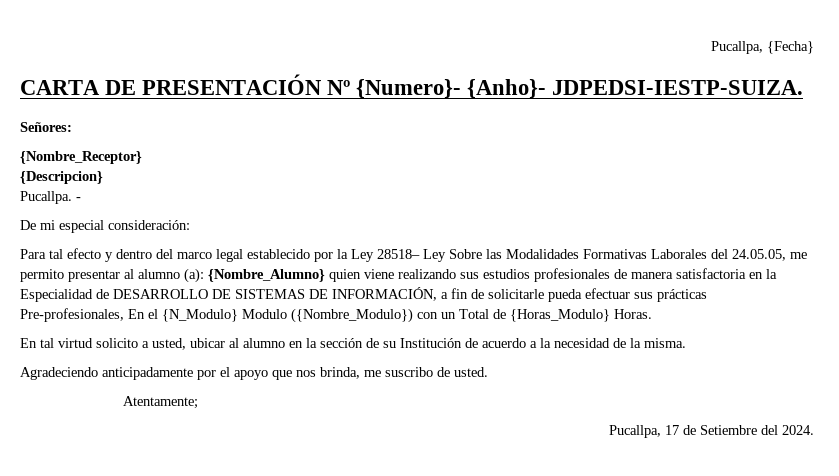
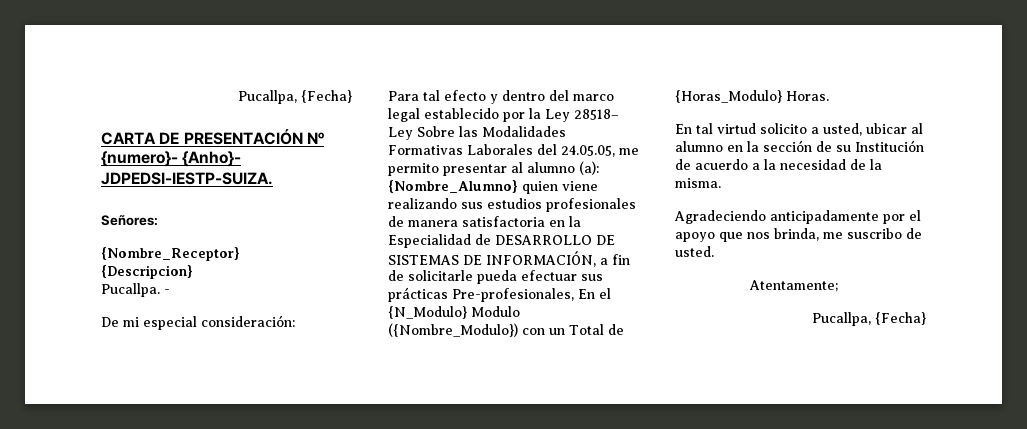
- CARTA DE PRESENTACIÓN Nº {Numero}- {Anho}- JDPEDSI-IESTP-SUIZA.
+ CARTA DE PRESENTACIÓN Nº {numero}- {Anho}- JDPEDSI-IESTP-SUIZA.
  Atentamente;
- Pucallpa, 17 de Setiembre del 2024.
+ Pucallpa, {Fecha}

